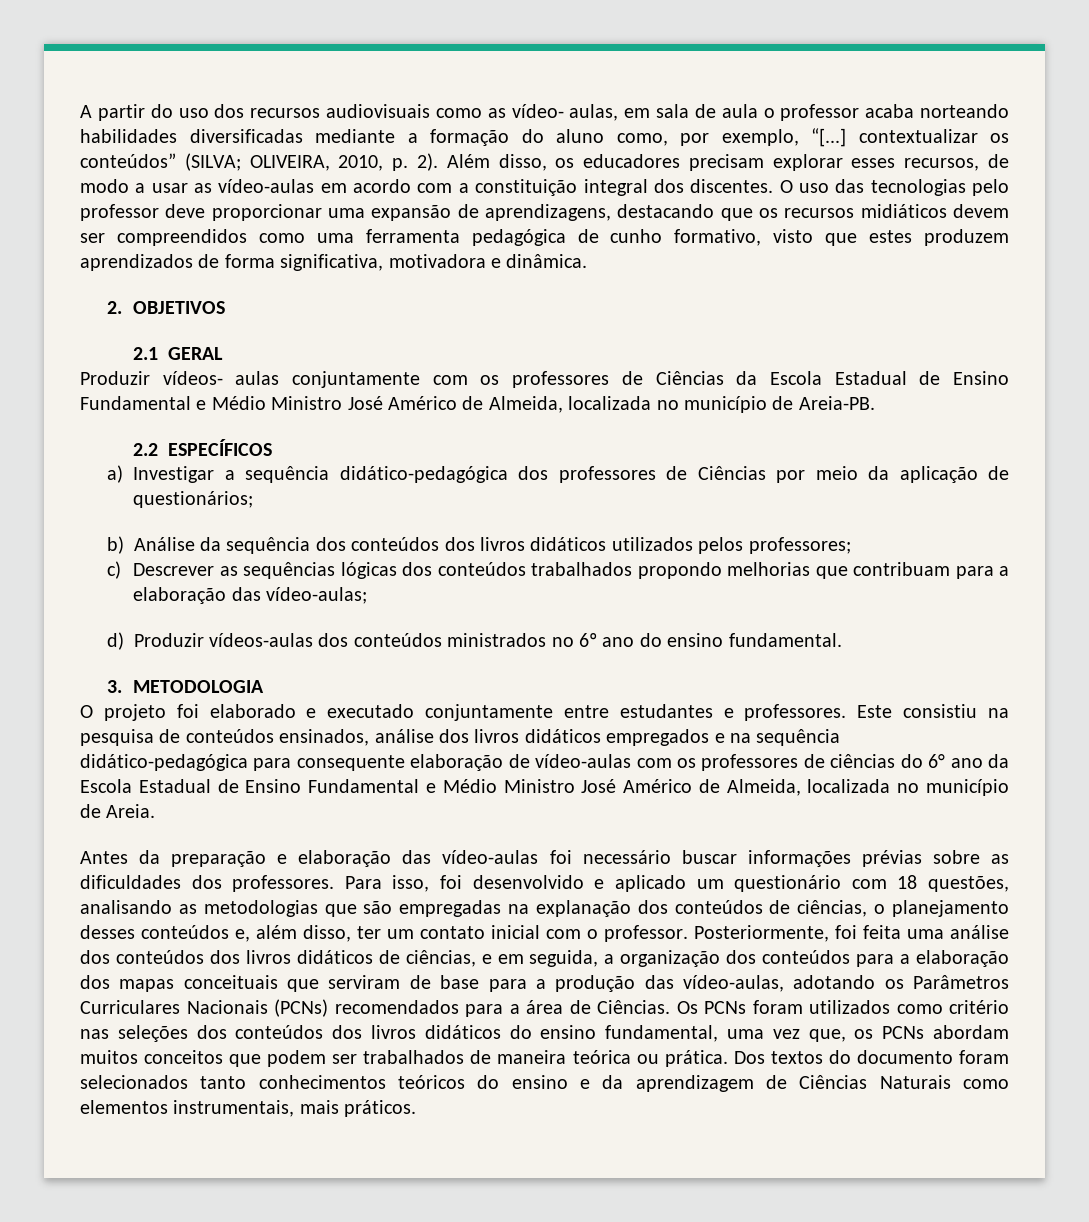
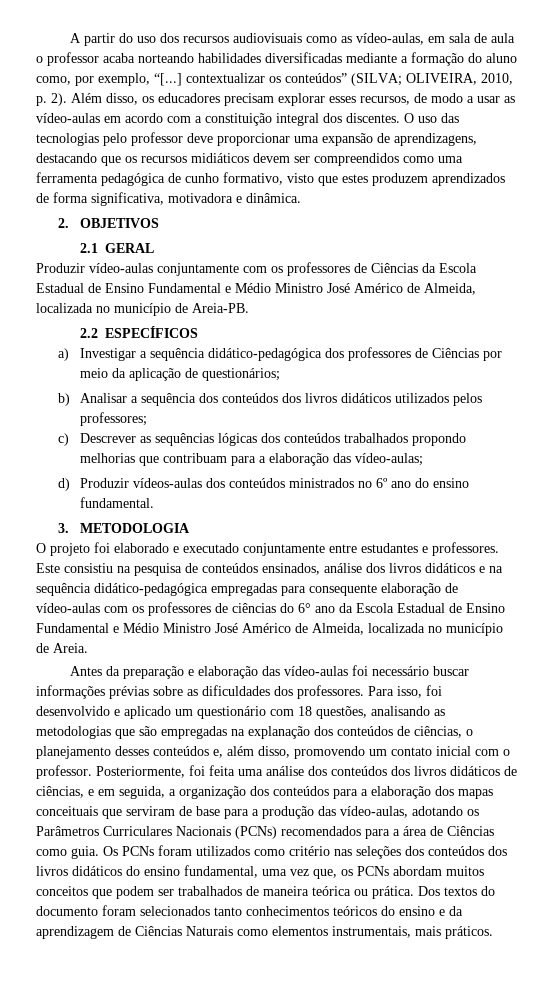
- A partir do uso dos recursos audiovisuais como as vídeo- aulas, em sala de aula o professor acaba norteando habilidades diversificadas mediante a formação do aluno como, por exemplo, “[...] contextualizar os conteúdos” (SILVA; OLIVEIRA, 2010, p. 2).
+ A partir do uso dos recursos audiovisuais como as vídeo-aulas, em sala de aula o professor acaba norteando habilidades diversificadas mediante a formação do aluno como, por exemplo, “[...] contextualizar os conteúdos” (SILVA; OLIVEIRA, 2010, p. 2).
- Produzir vídeos- aulas conjuntamente com os professores de Ciências da Escola Estadual de Ensino Fundamental e Médio Ministro José Américo de Almeida, localizada no município de Areia-PB.
+ Produzir vídeo-aulas conjuntamente com os professores de Ciências da Escola Estadual de Ensino Fundamental e Médio Ministro José Américo de Almeida, localizada no município de Areia-PB.
- b) Análise da sequência dos conteúdos dos livros didáticos utilizados pelos professores;
+ b) Analisar a sequência dos conteúdos dos livros didáticos utilizados pelos professores;
- Este consistiu na pesquisa de conteúdos ensinados, análise dos livros didáticos empregados e na sequência didático-pedagógica para consequente elaboração de vídeo-aulas com os professores de ciências do 6° ano da Escola Estadual de Ensino Fundamental e Médio Ministro José Américo de Almeida, localizada no município de Areia.
+ Este consistiu na pesquisa de conteúdos ensinados, análise dos livros didáticos e na sequência didático-pedagógica empregadas para consequente elaboração de vídeo-aulas com os professores de ciências do 6° ano da Escola Estadual de Ensino Fundamental e Médio Ministro José Américo de Almeida, localizada no município de Areia.
- Para isso, foi desenvolvido e aplicado um questionário com 18 questões, analisando as metodologias que são empregadas na explanação dos conteúdos de ciências, o planejamento desses conteúdos e, além disso, ter um contato inicial com o professor.
+ Para isso, foi desenvolvido e aplicado um questionário com 18 questões, analisando as metodologias que são empregadas na explanação dos conteúdos de ciências, o planejamento desses conteúdos e, além disso, promovendo um contato inicial com o professor.
- Posteriormente, foi feita uma análise dos conteúdos dos livros didáticos de ciências, e em seguida, a organização dos conteúdos para a elaboração dos mapas conceituais que serviram de base para a produção das vídeo-aulas, adotando os Parâmetros Curriculares Nacionais (PCNs) recomendados para a área de Ciências.
+ Posteriormente, foi feita uma análise dos conteúdos dos livros didáticos de ciências, e em seguida, a organização dos conteúdos para a elaboração dos mapas conceituais que serviram de base para a produção das vídeo-aulas, adotando os Parâmetros Curriculares Nacionais (PCNs) recomendados para a área de Ciências como guia.

